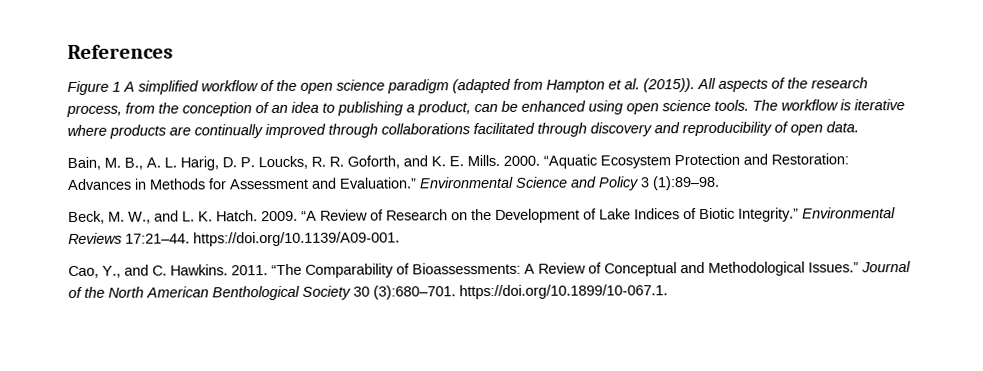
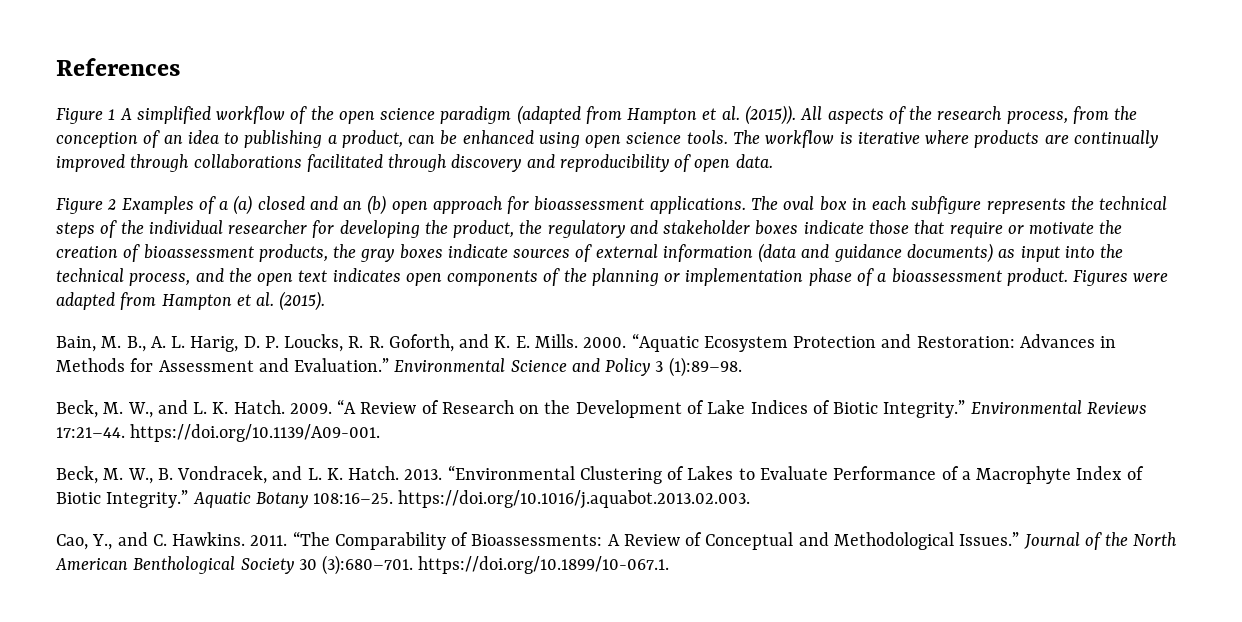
+ Figure 2 Examples of a (a) closed and an (b) open approach for bioassessment applications. The oval box in each subfigure represents the technical steps of the individual researcher for developing the product, the regulatory and stakeholder boxes indicate those that require or motivate the creation of bioassessment products, the gray boxes indicate sources of external information (data and guidance documents) as input into the technical process, and the open text indicates open components of the planning or implementation phase of a bioassessment product. Figures were adapted from Hampton et al. (2015).
+ Beck, M. W., B. Vondracek, and L. K. Hatch. 2013. “Environmental Clustering of Lakes to Evaluate Performance of a Macrophyte Index of Biotic Integrity.” Aquatic Botany 108:16–25. https://doi.org/10.1016/j.aquabot.2013.02.003.

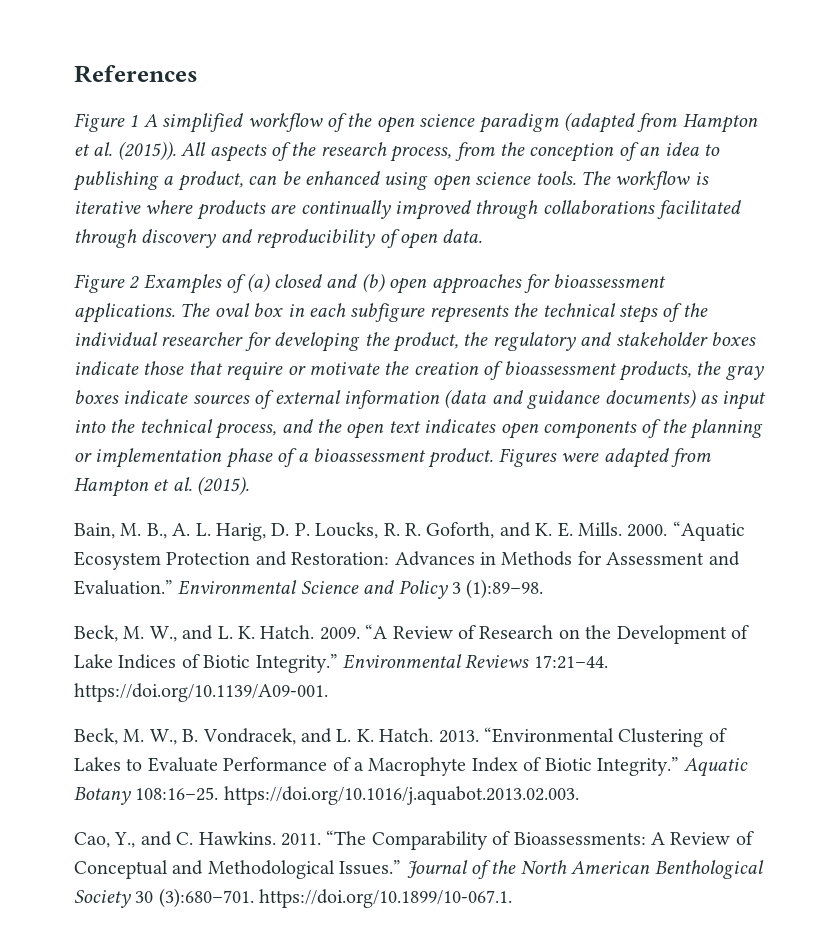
- Figure 2 Examples of a (a) closed and an (b) open approach for bioassessment applications.
+ Figure 2 Examples of (a) closed and (b) open approaches for bioassessment applications.

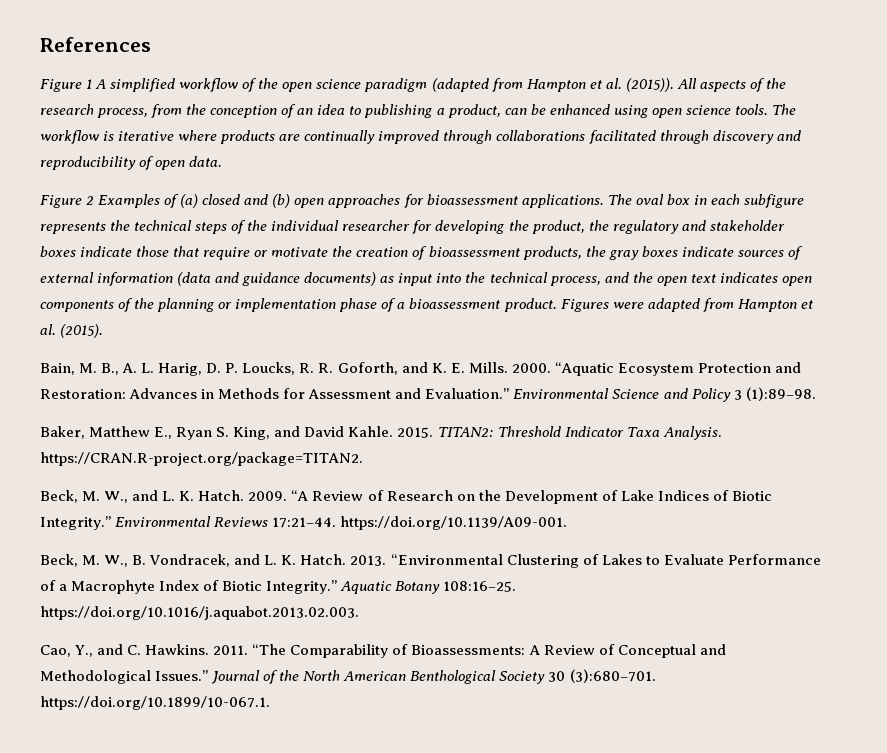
+ Baker, Matthew E., Ryan S. King, and David Kahle. 2015. TITAN2: Threshold Indicator Taxa Analysis. https://CRAN.R-project.org/package=TITAN2.

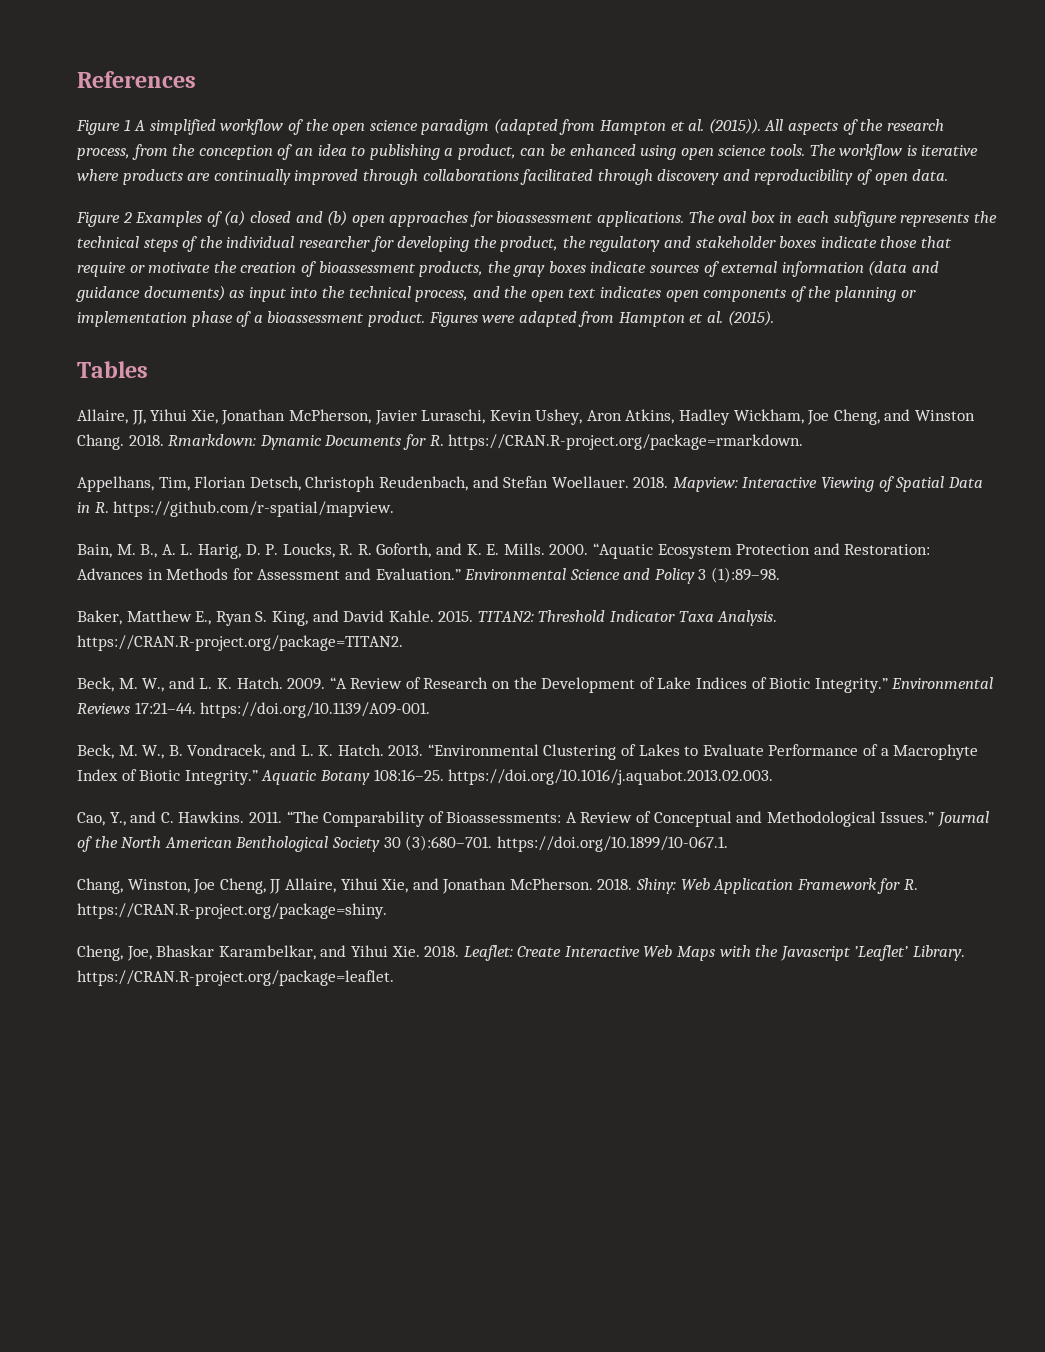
+ Tables
+ Allaire, JJ, Yihui Xie, Jonathan McPherson, Javier Luraschi, Kevin Ushey, Aron Atkins, Hadley Wickham, Joe Cheng, and Winston Chang. 2018. Rmarkdown: Dynamic Documents for R. https://CRAN.R-project.org/package=rmarkdown.
+ Appelhans, Tim, Florian Detsch, Christoph Reudenbach, and Stefan Woellauer. 2018. Mapview: Interactive Viewing of Spatial Data in R. https://github.com/r-spatial/mapview.
+ Chang, Winston, Joe Cheng, JJ Allaire, Yihui Xie, and Jonathan McPherson. 2018. Shiny: Web Application Framework for R. https://CRAN.R-project.org/package=shiny.
+ Cheng, Joe, Bhaskar Karambelkar, and Yihui Xie. 2018. Leaflet: Create Interactive Web Maps with the Javascript ’Leaflet’ Library. https://CRAN.R-project.org/package=leaflet.

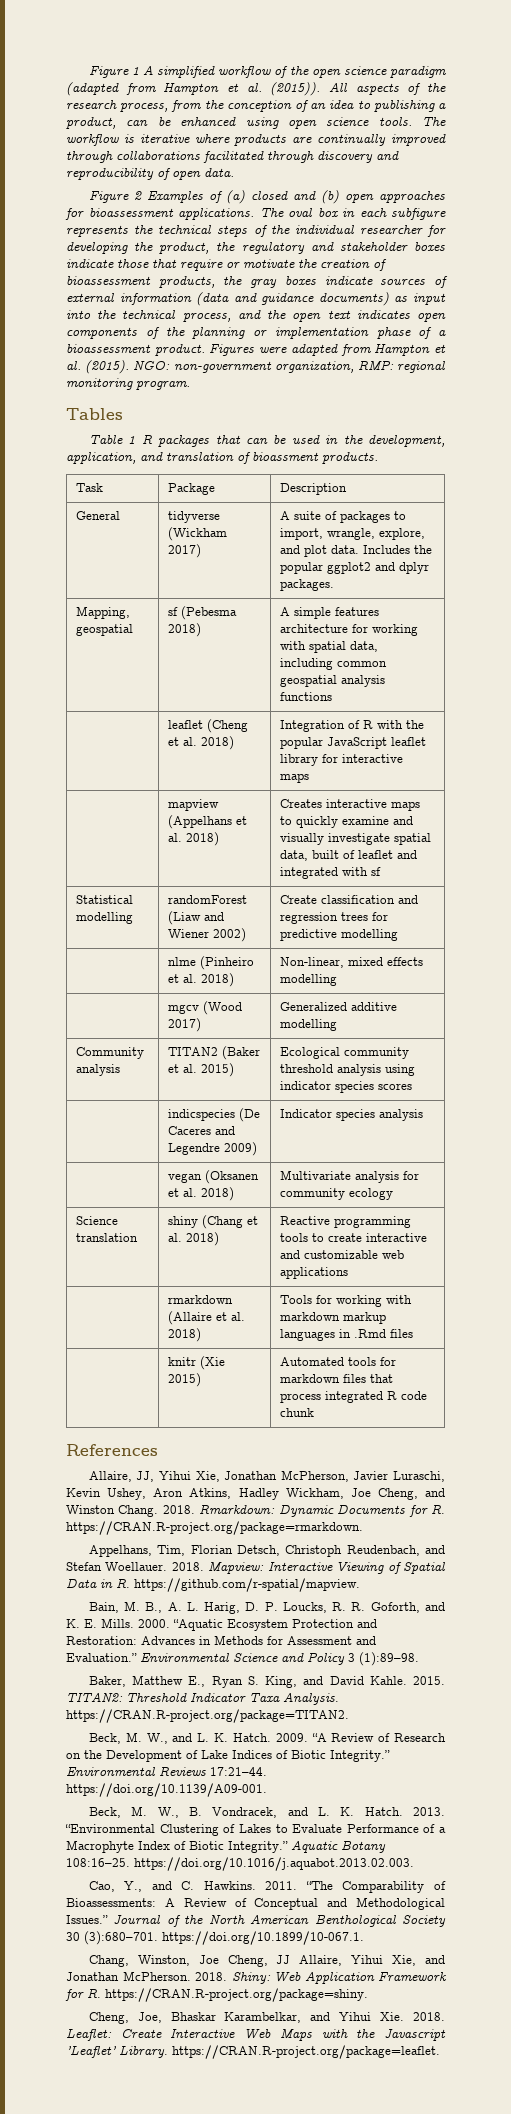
- References
- Figures were adapted from Hampton et al. (2015).
+ Figures were adapted from Hampton et al. (2015). NGO: non-government organization, RMP: regional monitoring program.
  Tables
+ Table 1 R packages that can be used in the development, application, and translation of bioassment products.
+ Task | Package | Description
+ General | tidyverse (Wickham 2017) | A suite of packages to import, wrangle, explore, and plot data. Includes the popular ggplot2 and dplyr packages.
+ Mapping, geospatial | sf (Pebesma 2018) | A simple features architecture for working with spatial data, including common geospatial analysis functions
+ | leaflet (Cheng et al. 2018) | Integration of R with the popular JavaScript leaflet library for interactive maps
+ | mapview (Appelhans et al. 2018) | Creates interactive maps to quickly examine and visually investigate spatial data, built of leaflet and integrated with sf
+ Statistical modelling | randomForest (Liaw and Wiener 2002) | Create classification and regression trees for predictive modelling
+ | nlme (Pinheiro et al. 2018) | Non-linear, mixed effects modelling
+ | mgcv (Wood 2017) | Generalized additive modelling
+ Community analysis | TITAN2 (Baker et al. 2015) | Ecological community threshold analysis using indicator species scores
+ | indicspecies (De Caceres and Legendre 2009) | Indicator species analysis
+ | vegan (Oksanen et al. 2018) | Multivariate analysis for community ecology
+ Science translation | shiny (Chang et al. 2018) | Reactive programming tools to create interactive and customizable web applications
+ | rmarkdown (Allaire et al. 2018) | Tools for working with markdown markup languages in .Rmd files
+ | knitr (Xie 2015) | Automated tools for markdown files that process integrated R code chunk
+ References

